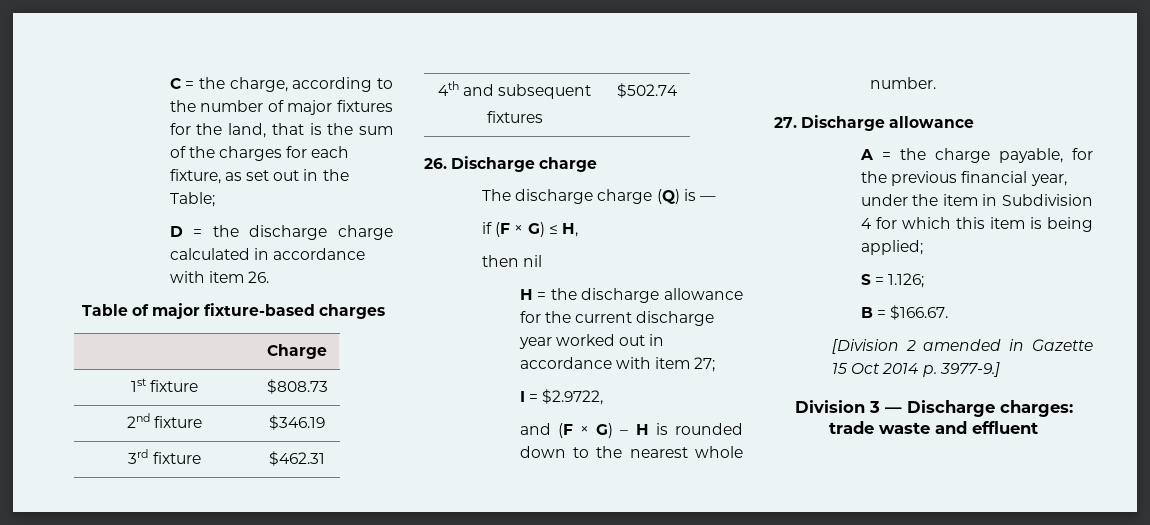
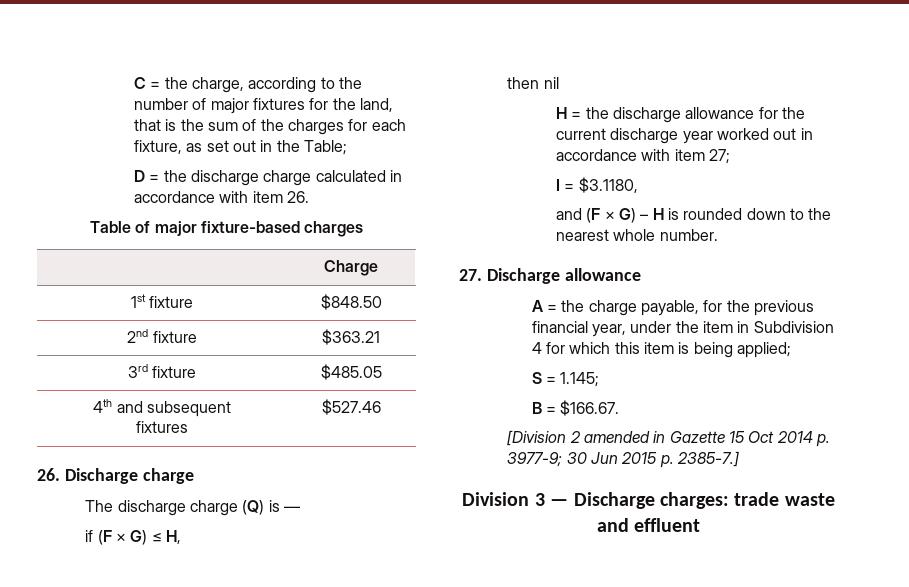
- 1st fixture | $808.73
+ 1st fixture | $848.50
- 2nd fixture | $346.19
+ 2nd fixture | $363.21
- 3rd fixture | $462.31
+ 3rd fixture | $485.05
  4th and subsequent
- fixtures | $502.74
+ fixtures | $527.46
- I = $2.9722,
+ I = $3.1180,
- S = 1.126;
+ S = 1.145;
- [Division 2 amended in Gazette 15 Oct 2014 p. 3977-9.]
+ [Division 2 amended in Gazette 15 Oct 2014 p. 3977-9; 30 Jun 2015 p. 2385-7.]

